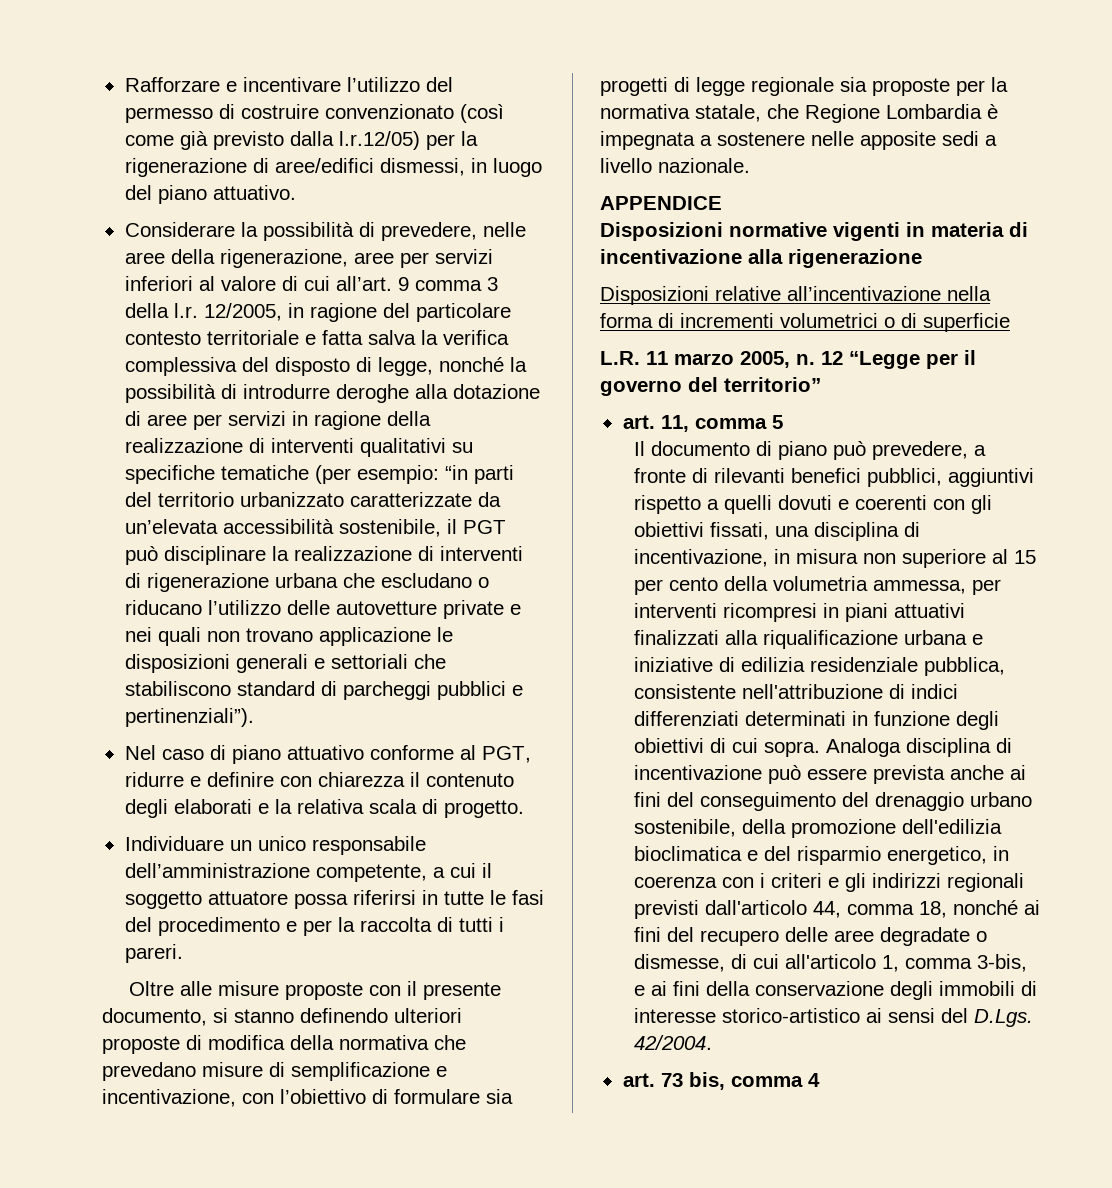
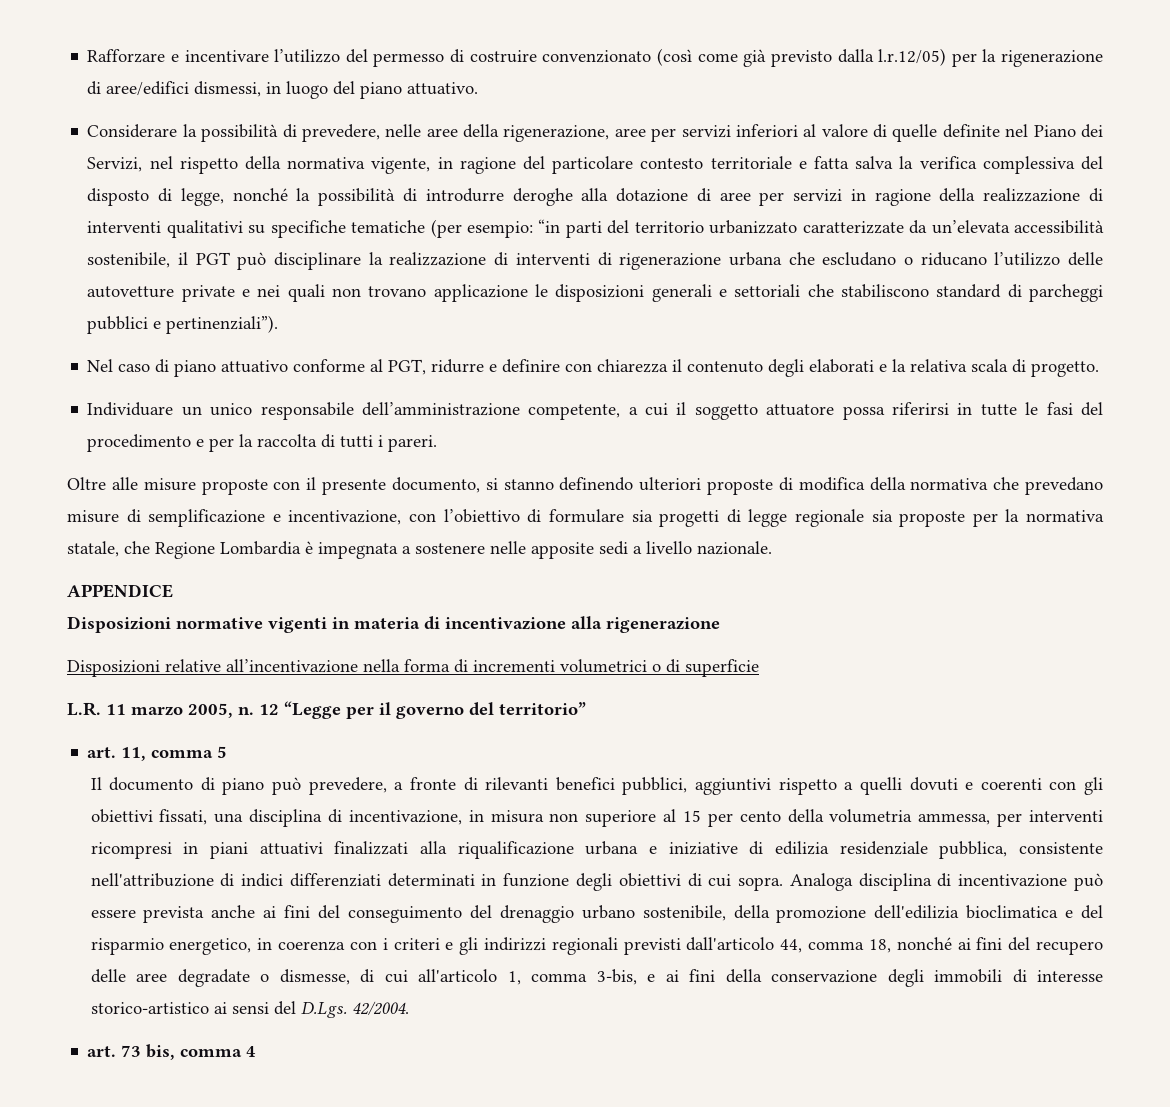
- Considerare la possibilità di prevedere, nelle aree della rigenerazione, aree per servizi inferiori al valore di cui all’art. 9 comma 3 della l.r. 12/2005, in ragione del particolare contesto territoriale e fatta salva la verifica complessiva del disposto di legge, nonché la possibilità di introdurre deroghe alla dotazione di aree per servizi in ragione della realizzazione di interventi qualitativi su specifiche tematiche (per esempio:
+ Considerare la possibilità di prevedere, nelle aree della rigenerazione, aree per servizi inferiori al valore di quelle definite nel Piano dei Servizi, nel rispetto della normativa vigente, in ragione del particolare contesto territoriale e fatta salva la verifica complessiva del disposto di legge, nonché la possibilità di introdurre deroghe alla dotazione di aree per servizi in ragione della realizzazione di interventi qualitativi su specifiche tematiche (per esempio:

